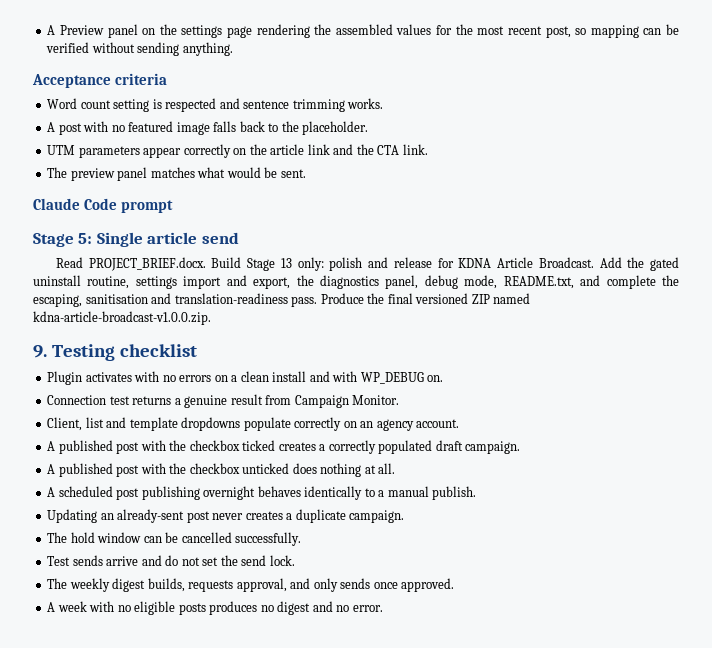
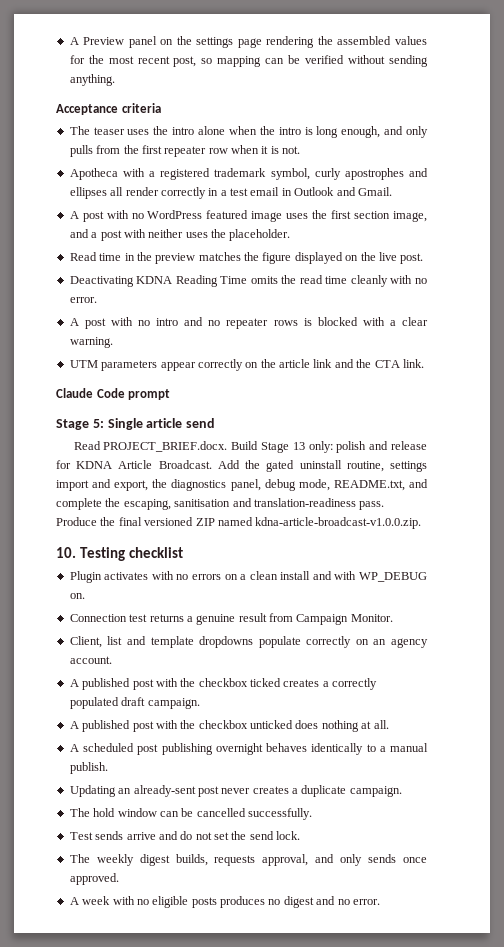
- Word count setting is respected and sentence trimming works.
- A post with no featured image falls back to the placeholder.
+ The teaser uses the intro alone when the intro is long enough, and only pulls from the first repeater row when it is not.
+ Apotheca with a registered trademark symbol, curly apostrophes and ellipses all render correctly in a test email in Outlook and Gmail.
+ A post with no WordPress featured image uses the first section image, and a post with neither uses the placeholder.
+ Read time in the preview matches the figure displayed on the live post.
+ Deactivating KDNA Reading Time omits the read time cleanly with no error.
+ A post with no intro and no repeater rows is blocked with a clear warning.
- The preview panel matches what would be sent.
- 9. Testing checklist
+ 10. Testing checklist

